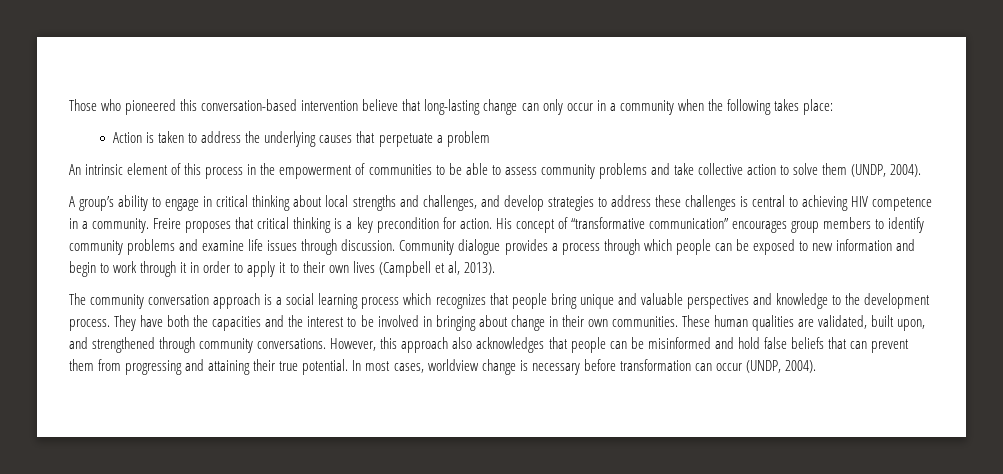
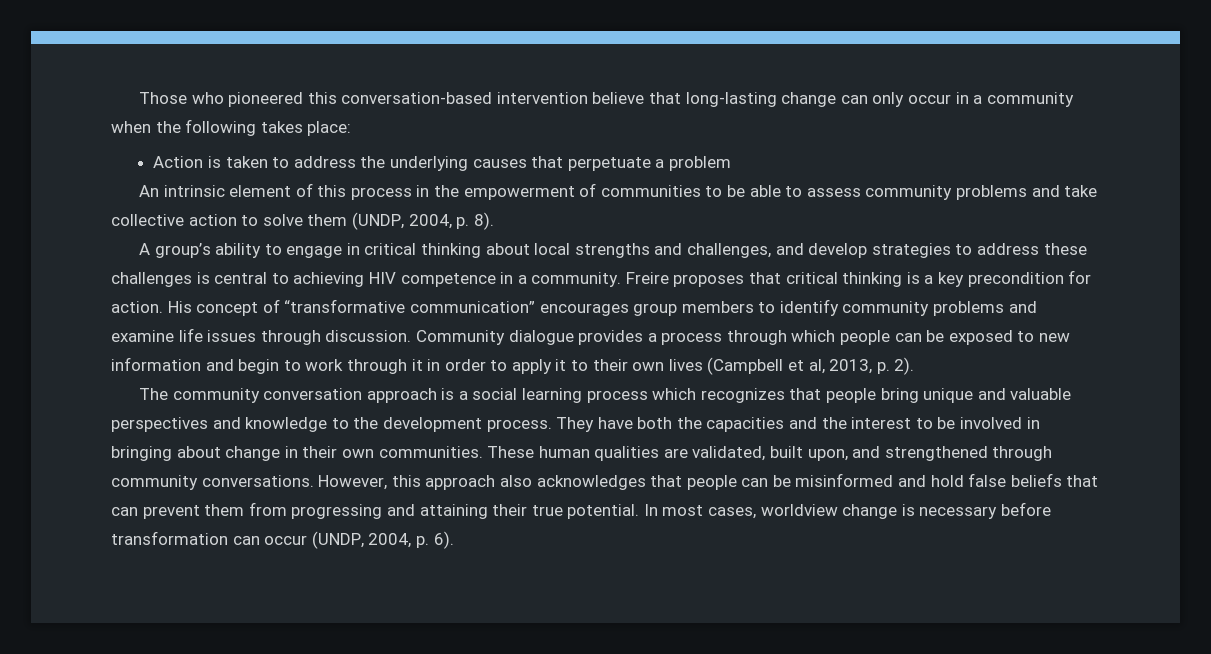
- An intrinsic element of this process in the empowerment of communities to be able to assess community problems and take collective action to solve them (UNDP, 2004).
+ An intrinsic element of this process in the empowerment of communities to be able to assess community problems and take collective action to solve them (UNDP, 2004, p. 8).
- Community dialogue provides a process through which people can be exposed to new information and begin to work through it in order to apply it to their own lives (Campbell et al, 2013).
+ Community dialogue provides a process through which people can be exposed to new information and begin to work through it in order to apply it to their own lives (Campbell et al, 2013, p. 2).
- In most cases, worldview change is necessary before transformation can occur (UNDP, 2004).
+ In most cases, worldview change is necessary before transformation can occur (UNDP, 2004, p. 6).

